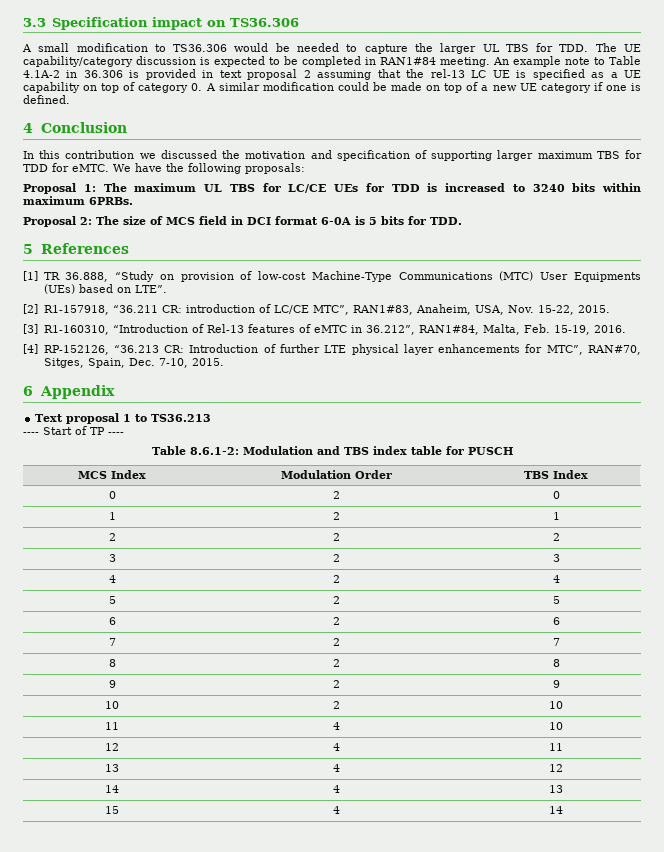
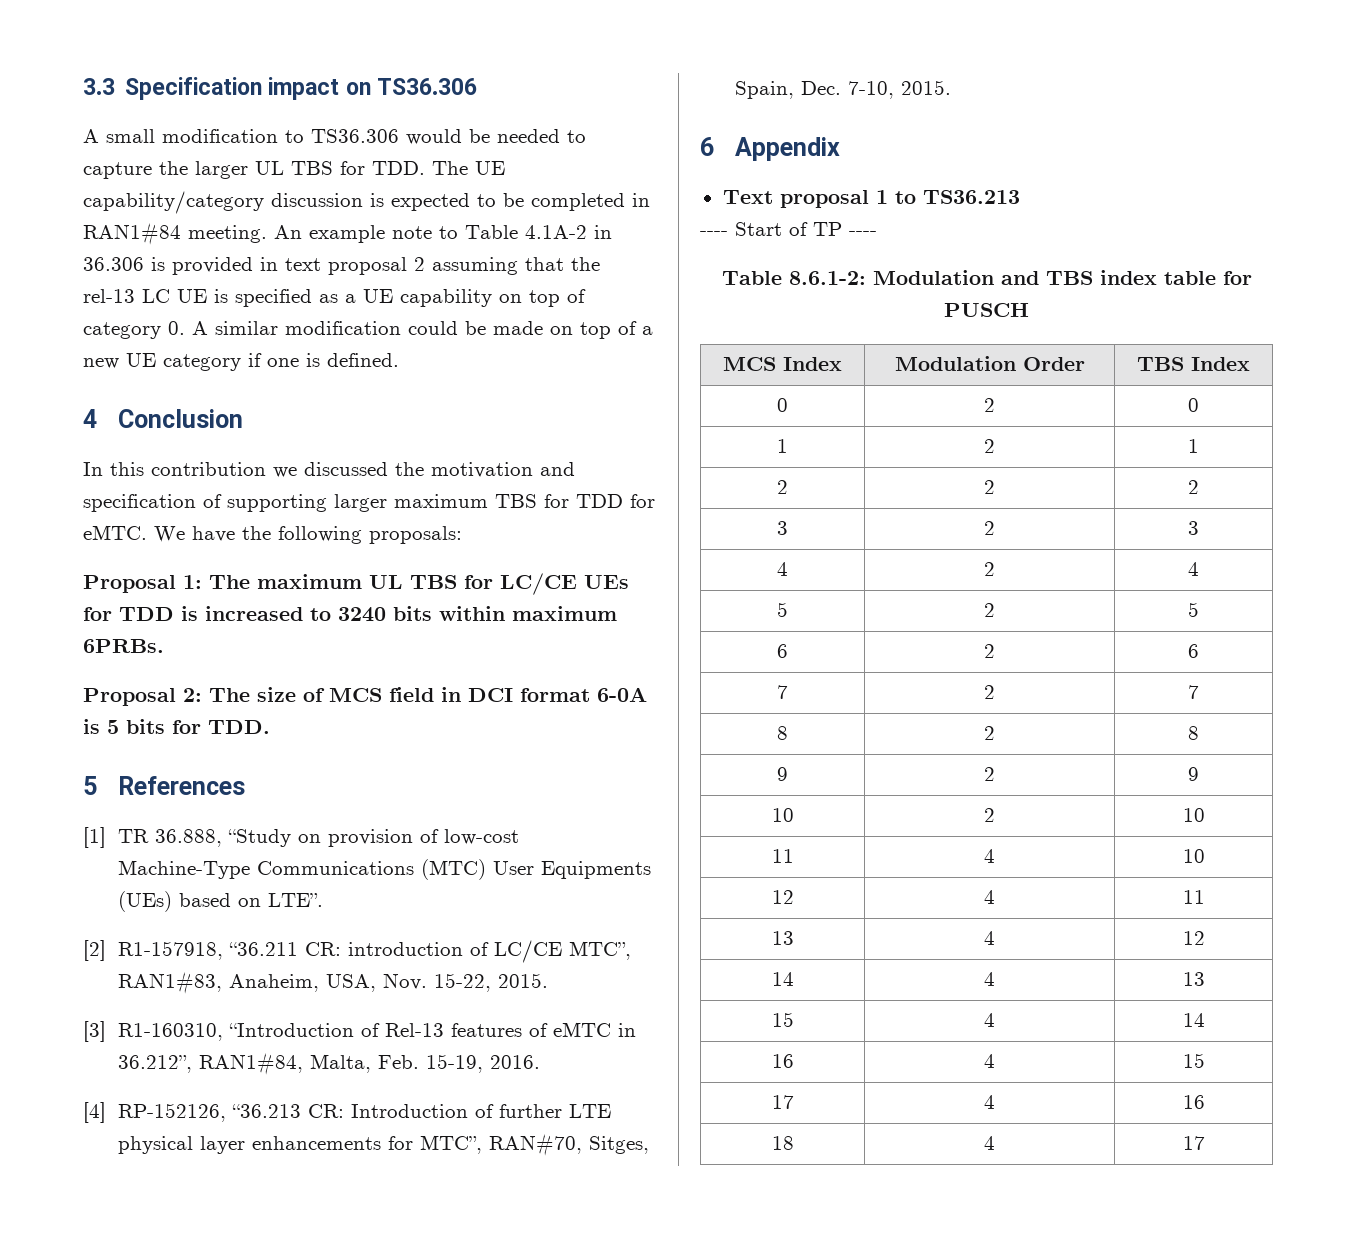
+ 16 | 4 | 15
+ 17 | 4 | 16
+ 18 | 4 | 17

